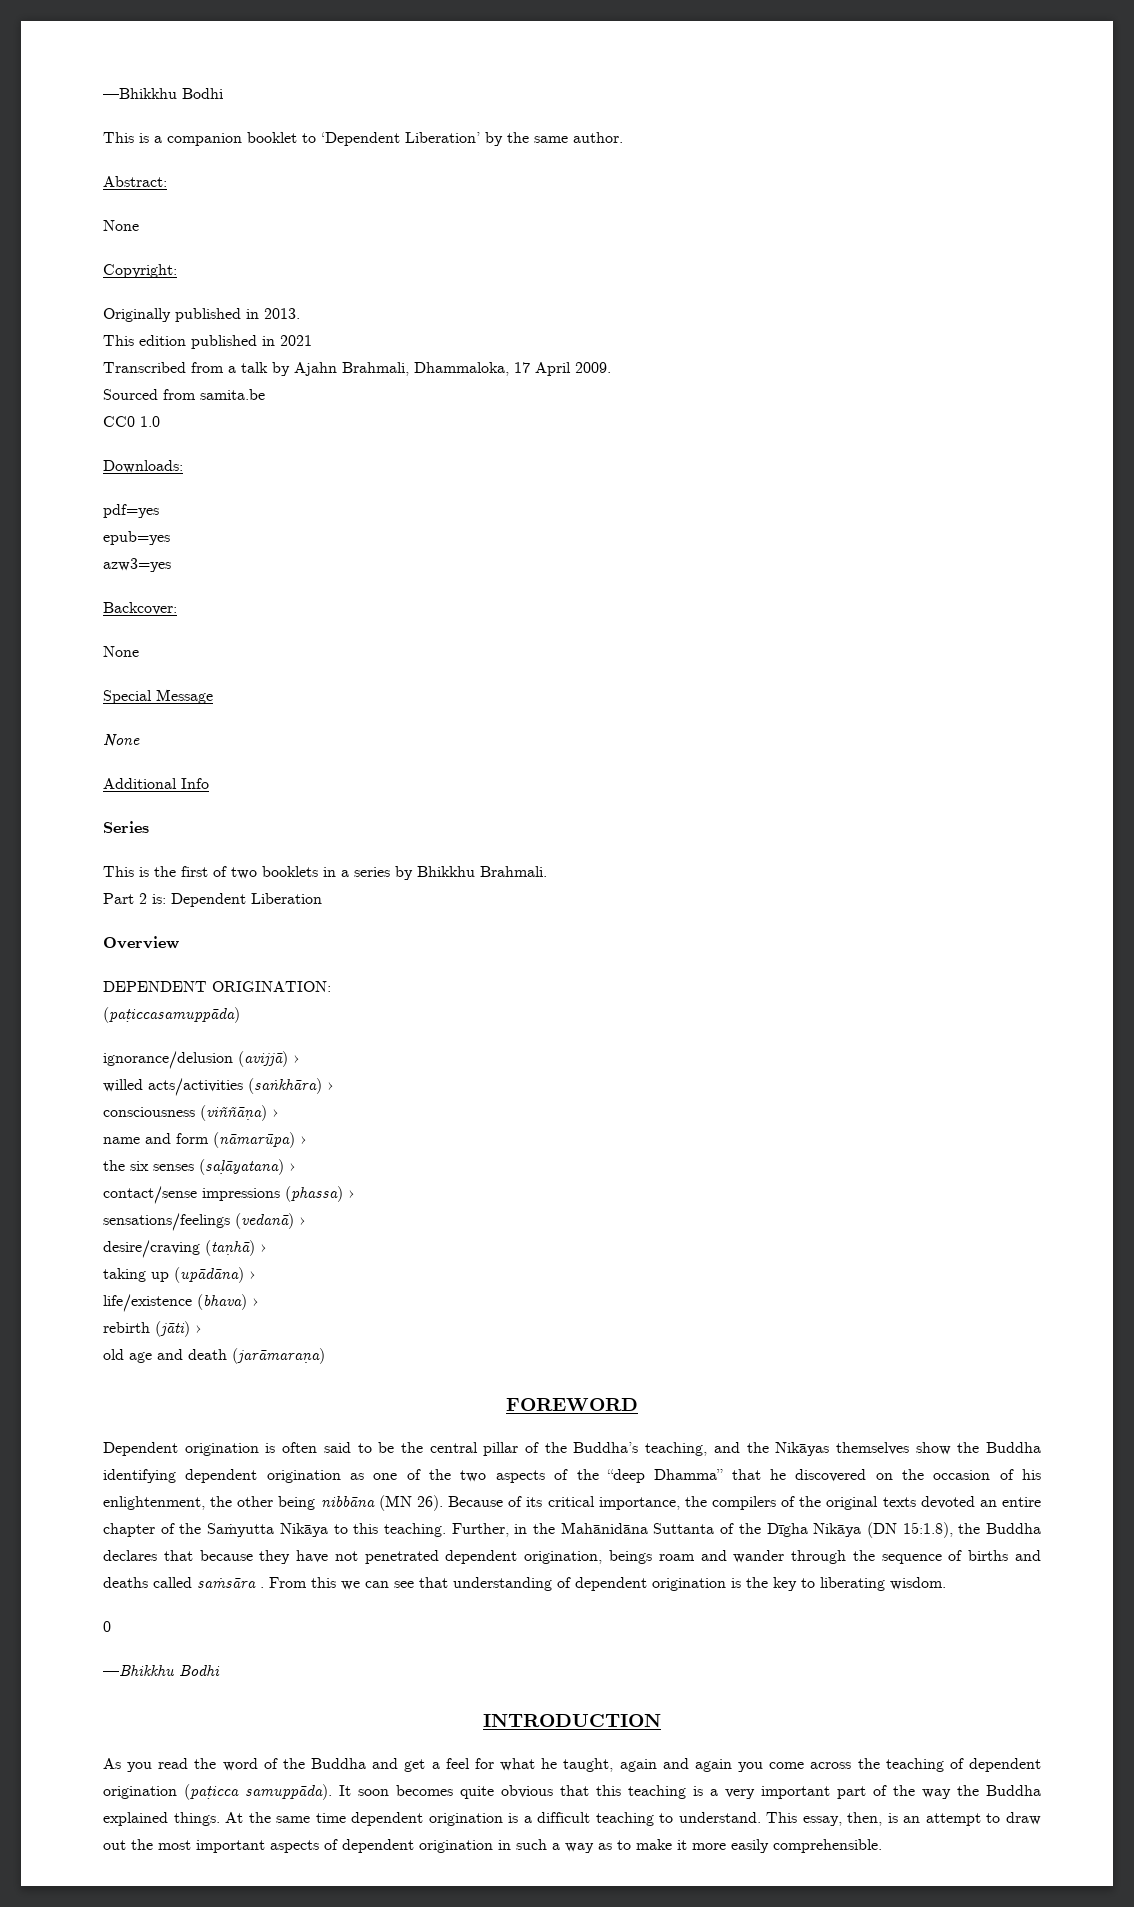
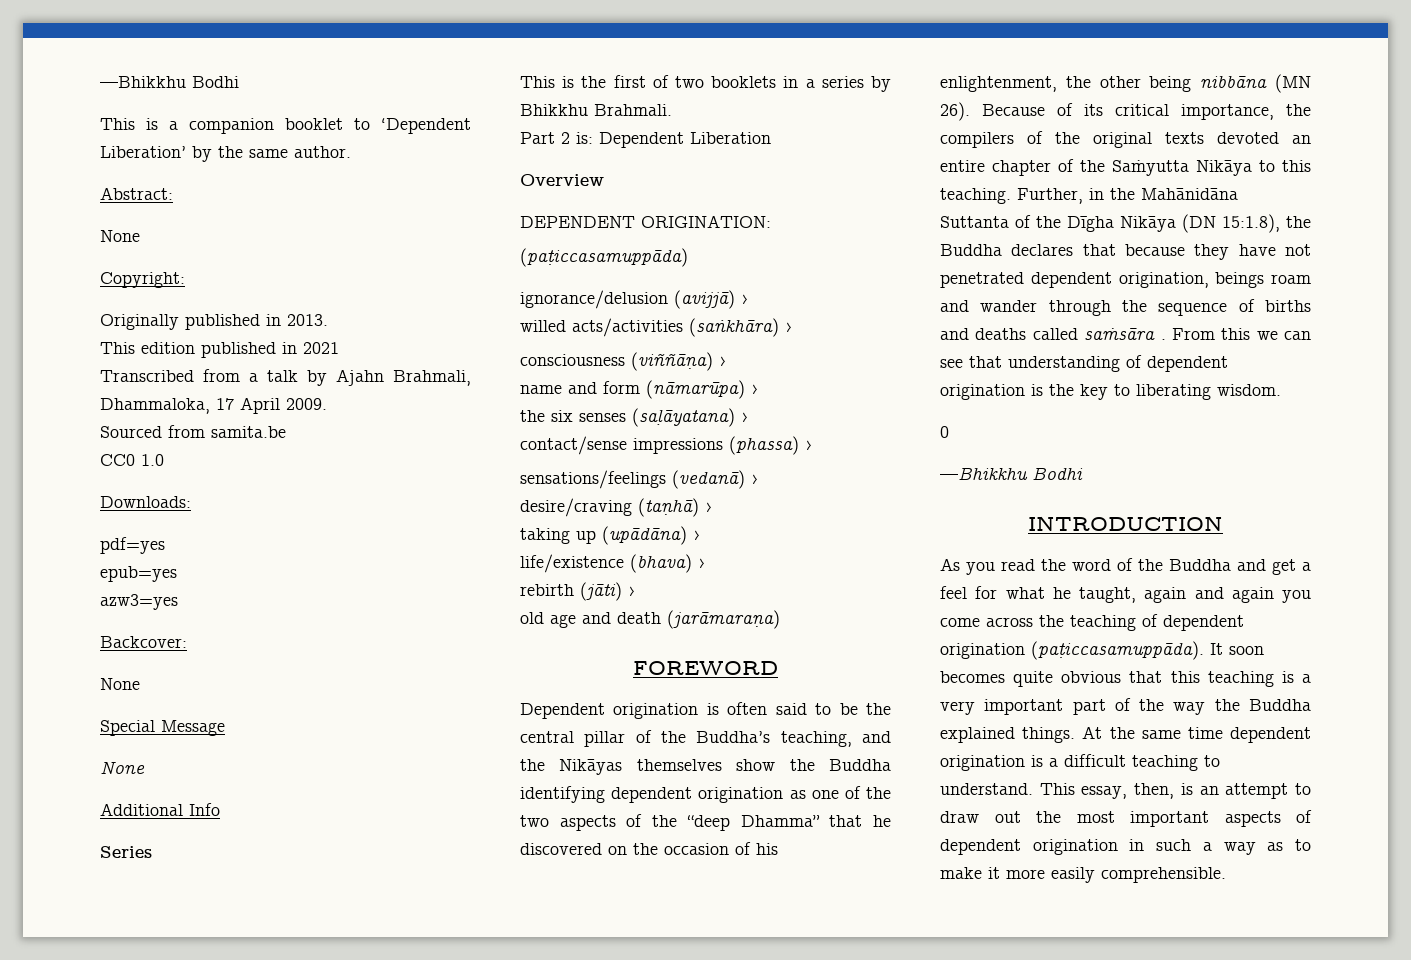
- As you read the word of the Buddha and get a feel for what he taught, again and again you come across the teaching of dependent origination (paṭicca samuppāda).
+ As you read the word of the Buddha and get a feel for what he taught, again and again you come across the teaching of dependent origination (paṭiccasamuppāda).

